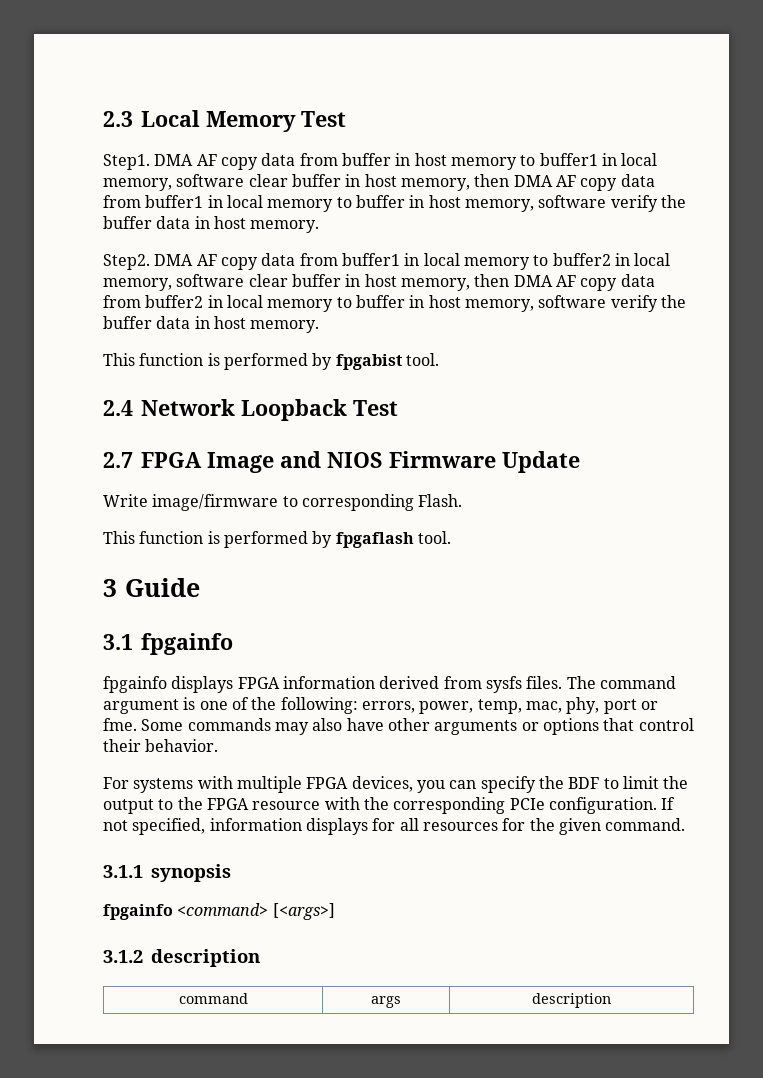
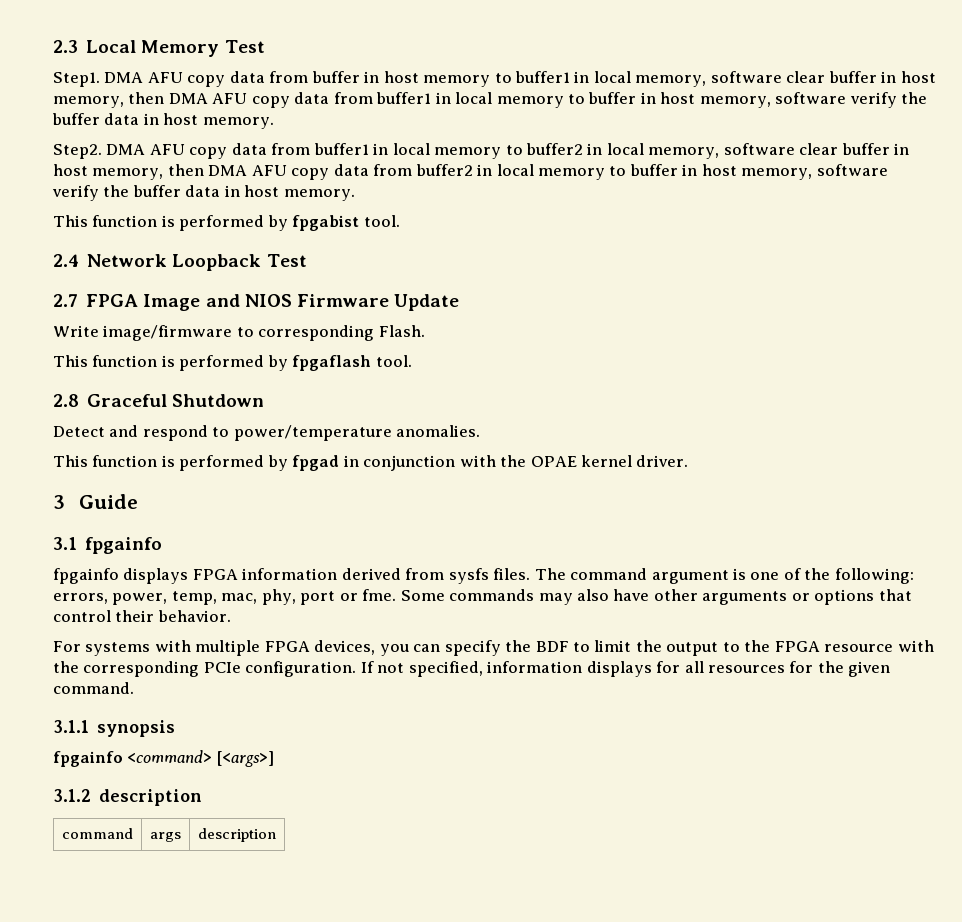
- DMA AF copy data from buffer in host memory to buffer1 in local memory, software clear buffer in host memory, then DMA AF copy data from buffer1 in local memory to buffer in host memory, software verify the buffer data in host memory.
+ DMA AFU copy data from buffer in host memory to buffer1 in local memory, software clear buffer in host memory, then DMA AFU copy data from buffer1 in local memory to buffer in host memory, software verify the buffer data in host memory.
- DMA AF copy data from buffer1 in local memory to buffer2 in local memory, software clear buffer in host memory, then DMA AF copy data from buffer2 in local memory to buffer in host memory, software verify the buffer data in host memory.
+ DMA AFU copy data from buffer1 in local memory to buffer2 in local memory, software clear buffer in host memory, then DMA AFU copy data from buffer2 in local memory to buffer in host memory, software verify the buffer data in host memory.
+ 2.8 Graceful Shutdown
+ Detect and respond to power/temperature anomalies.
+ This function is performed by fpgad in conjunction with the OPAE kernel driver.

